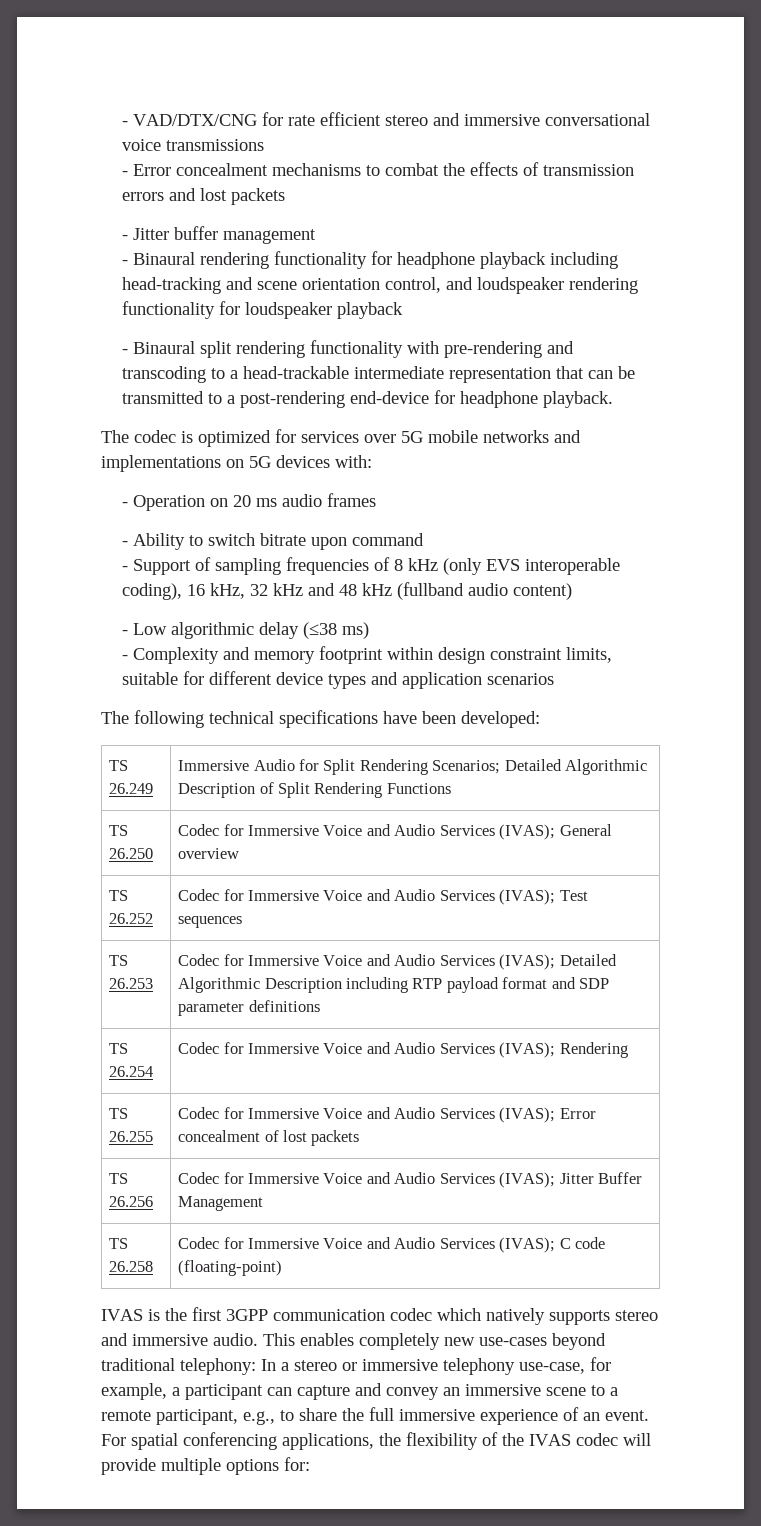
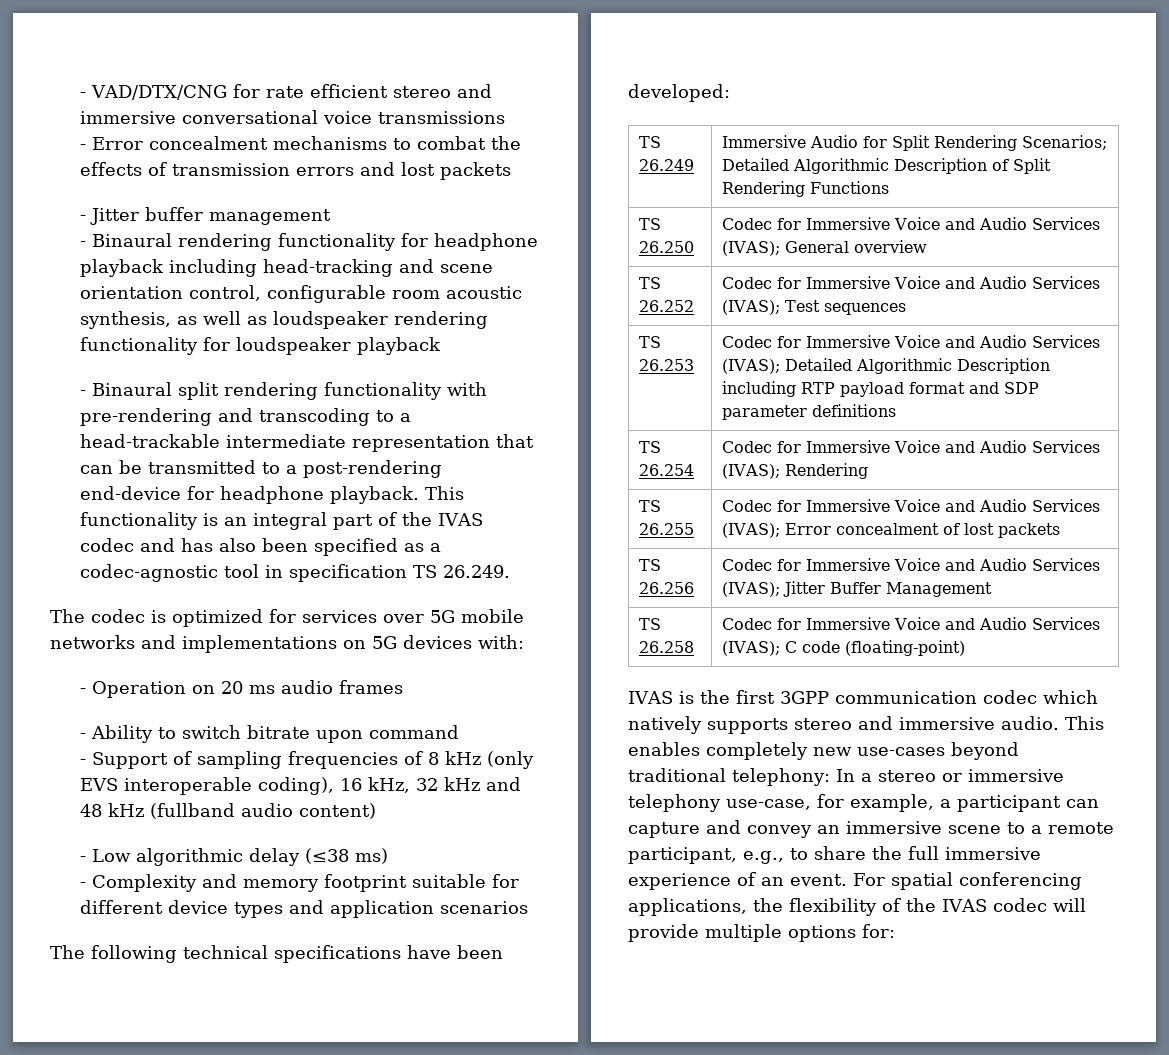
- - Binaural rendering functionality for headphone playback including head-tracking and scene orientation control, and loudspeaker rendering functionality for loudspeaker playback
+ - Binaural rendering functionality for headphone playback including head-tracking and scene orientation control, configurable room acoustic synthesis, as well as loudspeaker rendering functionality for loudspeaker playback
+ This functionality is an integral part of the IVAS codec and has also been specified as a codec-agnostic tool in specification TS 26.249.
- - Complexity and memory footprint within design constraint limits, suitable for different device types and application scenarios
+ - Complexity and memory footprint suitable for different device types and application scenarios

